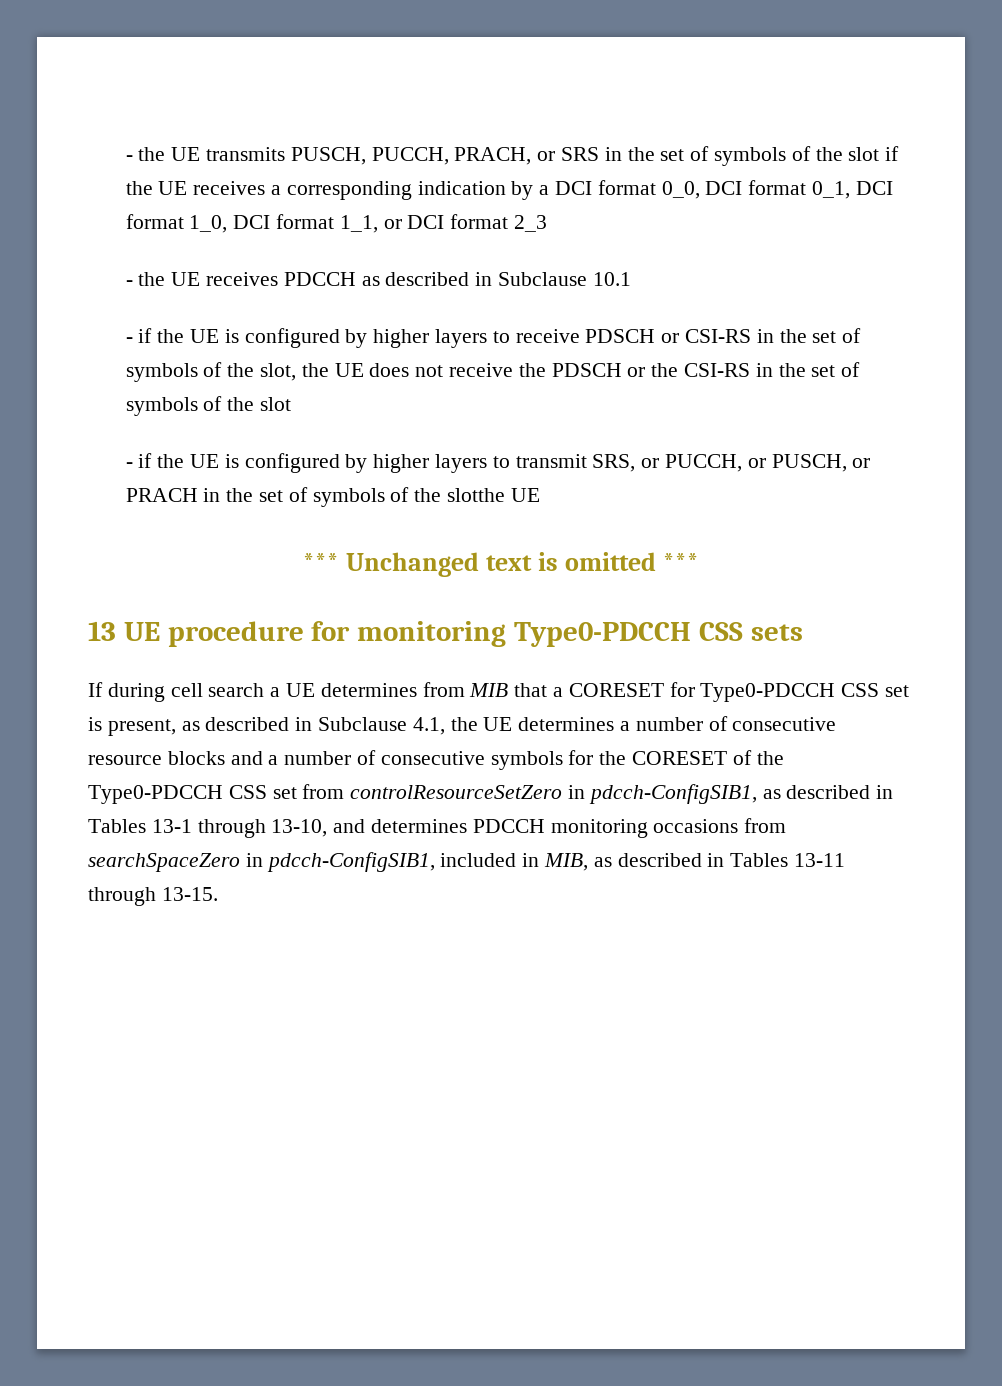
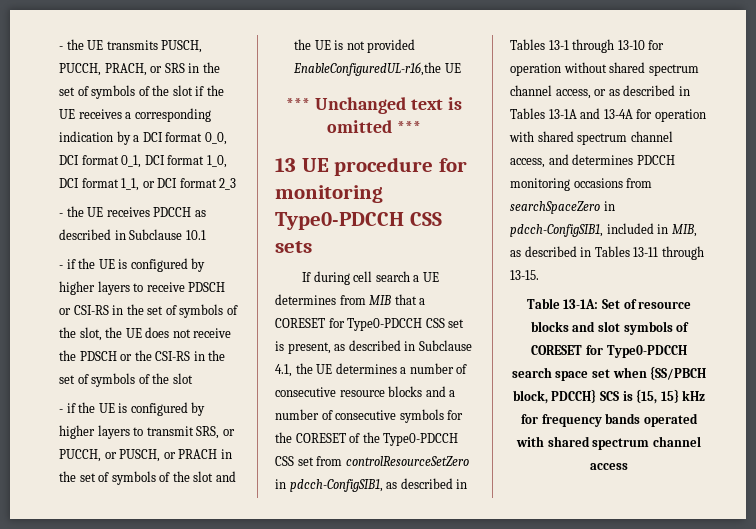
- - if the UE is configured by higher layers to transmit SRS, or PUCCH, or PUSCH, or PRACH in the set of symbols of the slotthe UE
+ - if the UE is configured by higher layers to transmit SRS, or PUCCH, or PUSCH, or PRACH in the set of symbols of the slot and the UE is not provided EnableConfiguredUL-r16,the UE
- If during cell search a UE determines from MIB that a CORESET for Type0-PDCCH CSS set is present, as described in Subclause 4.1, the UE determines a number of consecutive resource blocks and a number of consecutive symbols for the CORESET of the Type0-PDCCH CSS set from controlResourceSetZero in pdcch-ConfigSIB1, as described in Tables 13-1 through 13-10, and determines PDCCH monitoring occasions from searchSpaceZero in pdcch-ConfigSIB1, included in MIB, as described in Tables 13-11 through 13-15.
+ If during cell search a UE determines from MIB that a CORESET for Type0-PDCCH CSS set is present, as described in Subclause 4.1, the UE determines a number of consecutive resource blocks and a number of consecutive symbols for the CORESET of the Type0-PDCCH CSS set from controlResourceSetZero in pdcch-ConfigSIB1, as described in Tables 13-1 through 13-10 for operation without shared spectrum channel access, or as described in Tables 13-1A and 13-4A for operation with shared spectrum channel access, and determines PDCCH monitoring occasions from searchSpaceZero in pdcch-ConfigSIB1, included in MIB, as described in Tables 13-11 through 13-15.
+ Table 13-1A: Set of resource blocks and slot symbols of CORESET for Type0-PDCCH search space set when {SS/PBCH block, PDCCH} SCS is {15, 15} kHz for frequency bands operated with shared spectrum channel access

